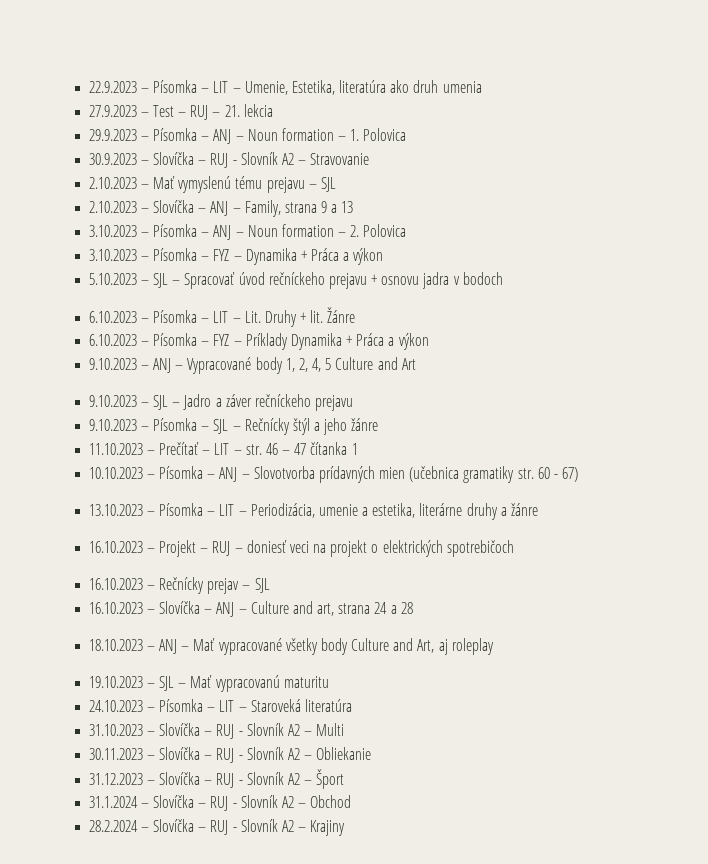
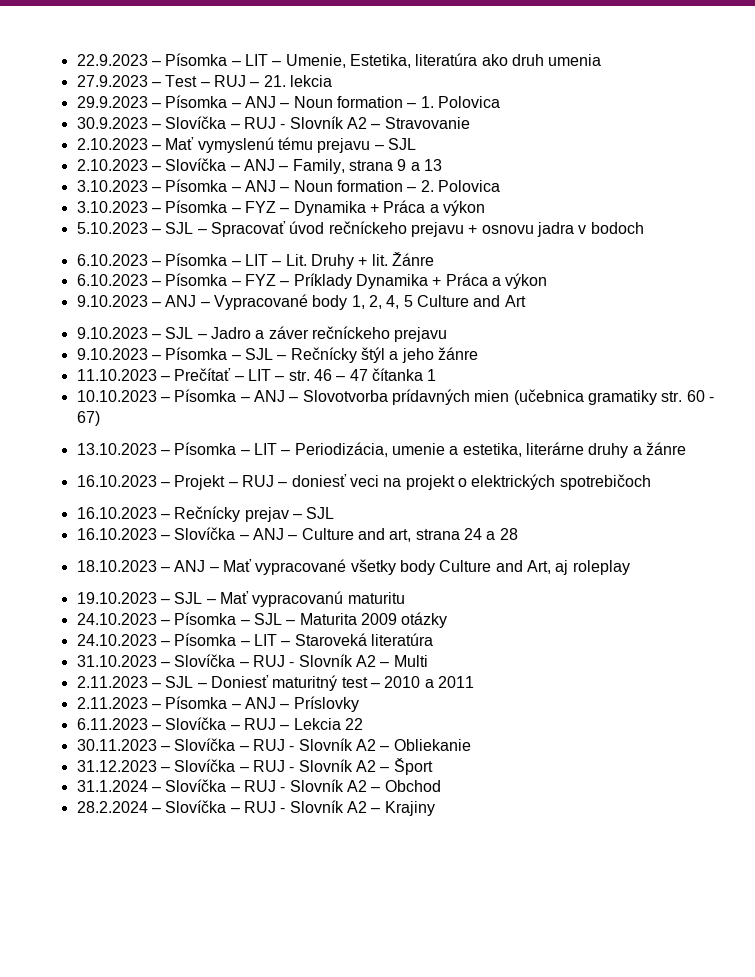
+ 24.10.2023 – Písomka – SJL – Maturita 2009 otázky
+ 2.11.2023 – SJL – Doniesť maturitný test – 2010 a 2011
+ 2.11.2023 – Písomka – ANJ – Príslovky
+ 6.11.2023 – Slovíčka – RUJ – Lekcia 22

